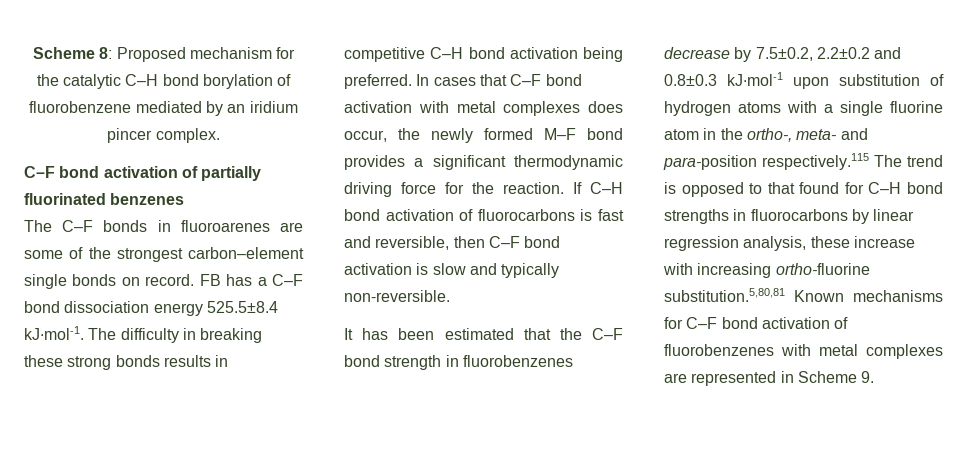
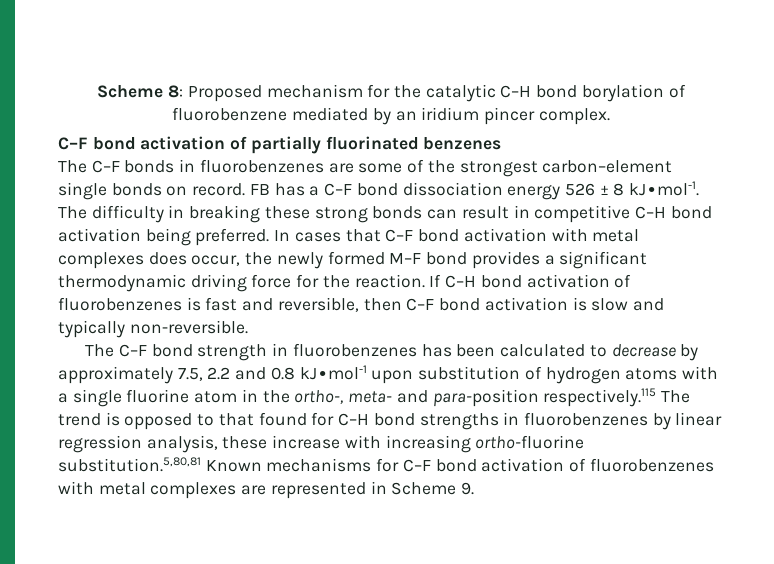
- The C–F bonds in fluoroarenes are some of the strongest carbon–element single bonds on record.
+ The C–F bonds in fluorobenzenes are some of the strongest carbon–element single bonds on record.
- FB has a C–F bond dissociation energy 525.5±8.4 kJ∙mol-1.
+ FB has a C–F bond dissociation energy 526 ± 8 kJ∙mol-1.
- The difficulty in breaking these strong bonds results in competitive C–H bond activation being preferred.
+ The difficulty in breaking these strong bonds can result in competitive C–H bond activation being preferred.
- If C–H bond activation of fluorocarbons is fast and reversible, then C–F bond activation is slow and typically non-reversible.
+ If C–H bond activation of fluorobenzenes is fast and reversible, then C–F bond activation is slow and typically non-reversible.
- It has been estimated that the C–F bond strength in fluorobenzenes decrease by 7.5±0.2, 2.2±0.2 and 0.8±0.3 kJ∙mol-1 upon substitution of hydrogen atoms with a single fluorine atom in the ortho-, meta- and para-position respectively.115 The trend is opposed to that found for C–H bond strengths in fluorocarbons by linear regression analysis, these increase with increasing ortho-fluorine substitution.5,80,81 Known mechanisms for C–F bond activation of fluorobenzenes with metal complexes are represented in Scheme 9.
+ The C–F bond strength in fluorobenzenes has been calculated to decrease by approximately 7.5, 2.2 and 0.8 kJ∙mol-1 upon substitution of hydrogen atoms with a single fluorine atom in the ortho-, meta- and para-position respectively.115 The trend is opposed to that found for C–H bond strengths in fluorobenzenes by linear regression analysis, these increase with increasing ortho-fluorine substitution.5,80,81 Known mechanisms for C–F bond activation of fluorobenzenes with metal complexes are represented in Scheme 9.

